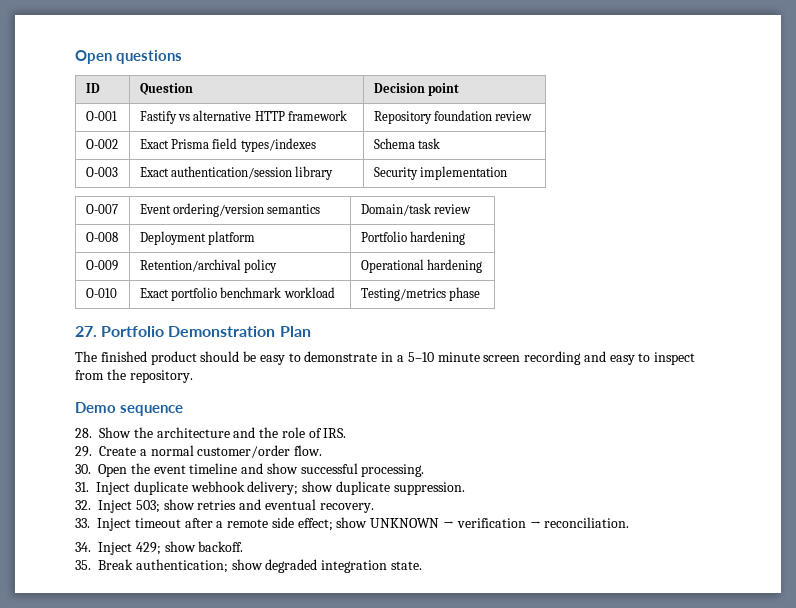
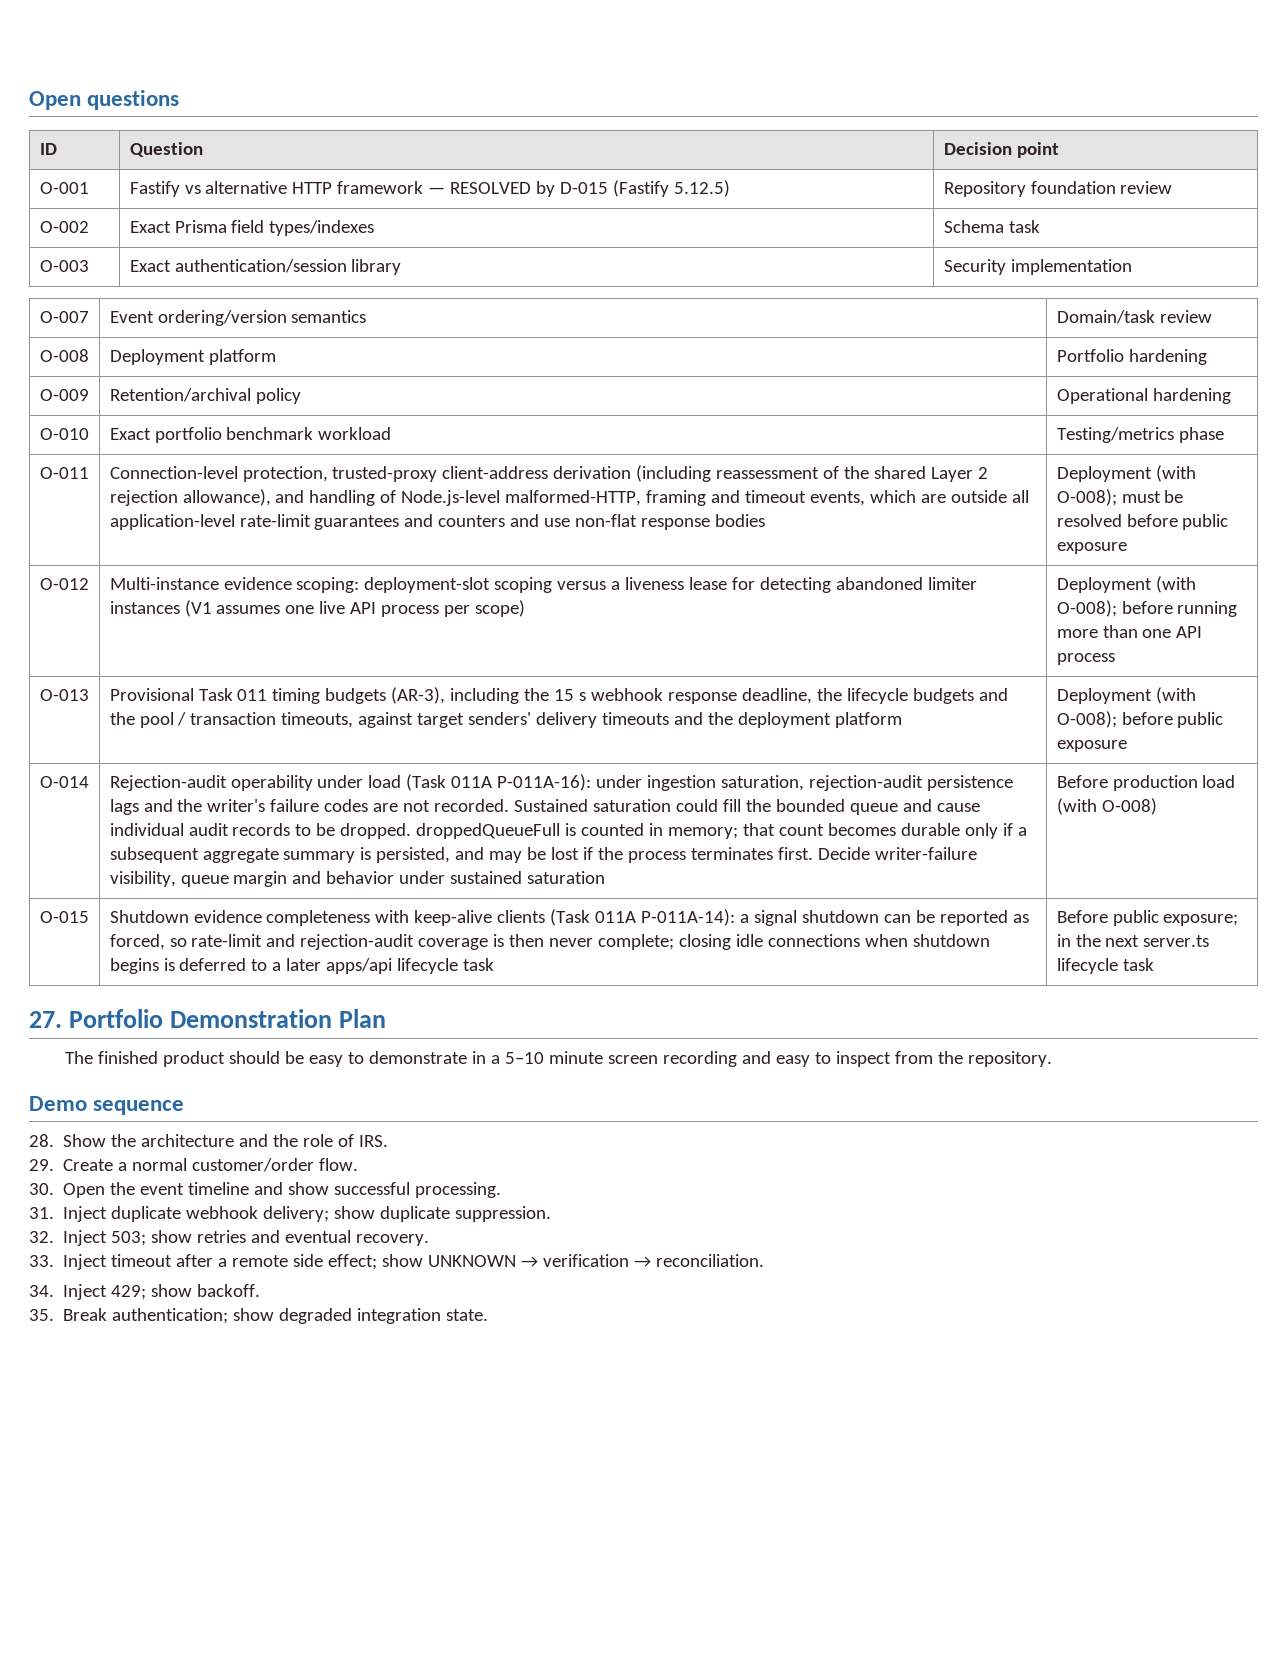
- O-001 | Fastify vs alternative HTTP framework | Repository foundation review
+ O-001 | Fastify vs alternative HTTP framework — RESOLVED by D-015 (Fastify 5.12.5) | Repository foundation review
+ O-011 | Connection-level protection, trusted-proxy client-address derivation (including reassessment of the shared Layer 2 rejection allowance), and handling of Node.js-level malformed-HTTP, framing and timeout events, which are outside all application-level rate-limit guarantees and counters and use non-flat response bodies | Deployment (with O-008); must be resolved before public exposure
+ O-012 | Multi-instance evidence scoping: deployment-slot scoping versus a liveness lease for detecting abandoned limiter instances (V1 assumes one live API process per scope) | Deployment (with O-008); before running more than one API process
+ O-013 | Provisional Task 011 timing budgets (AR-3), including the 15 s webhook response deadline, the lifecycle budgets and the pool / transaction timeouts, against target senders' delivery timeouts and the deployment platform | Deployment (with O-008); before public exposure
+ O-014 | Rejection-audit operability under load (Task 011A P-011A-16): under ingestion saturation, rejection-audit persistence lags and the writer's failure codes are not recorded. Sustained saturation could fill the bounded queue and cause individual audit records to be dropped. droppedQueueFull is counted in memory; that count becomes durable only if a subsequent aggregate summary is persisted, and may be lost if the process terminates first. Decide writer-failure visibility, queue margin and behavior under sustained saturation | Before production load (with O-008)
+ O-015 | Shutdown evidence completeness with keep-alive clients (Task 011A P-011A-14): a signal shutdown can be reported as forced, so rate-limit and rejection-audit coverage is then never complete; closing idle connections when shutdown begins is deferred to a later apps/api lifecycle task | Before public exposure; in the next server.ts lifecycle task

